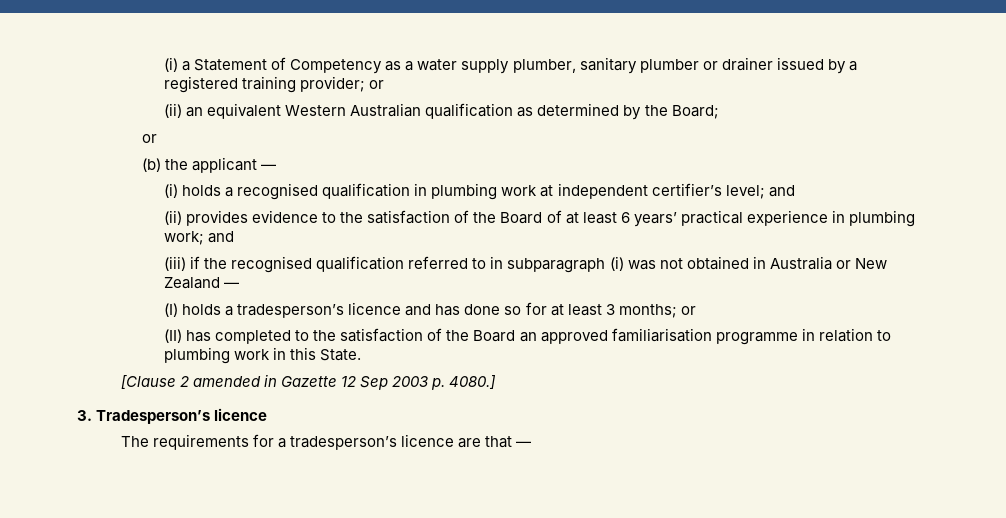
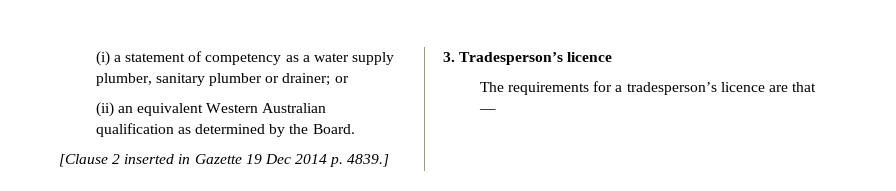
- (i) a Statement of Competency as a water supply plumber, sanitary plumber or drainer issued by a registered training provider; or
+ (i) a statement of competency as a water supply plumber, sanitary plumber or drainer; or
- (ii) an equivalent Western Australian qualification as determined by the Board;
- or
- (b) the applicant —
- (i) holds a recognised qualification in plumbing work at independent certifier’s level; and
- (ii) provides evidence to the satisfaction of the Board of at least 6 years’ practical experience in plumbing work; and
- (iii) if the recognised qualification referred to in subparagraph (i) was not obtained in Australia or New Zealand —
- (I) holds a tradesperson’s licence and has done so for at least 3 months; or
- (II) has completed to the satisfaction of the Board an approved familiarisation programme in relation to plumbing work in this State.
+ (ii) an equivalent Western Australian qualification as determined by the Board.
- [Clause 2 amended in Gazette 12 Sep 2003 p. 4080.]
+ [Clause 2 inserted in Gazette 19 Dec 2014 p. 4839.]

